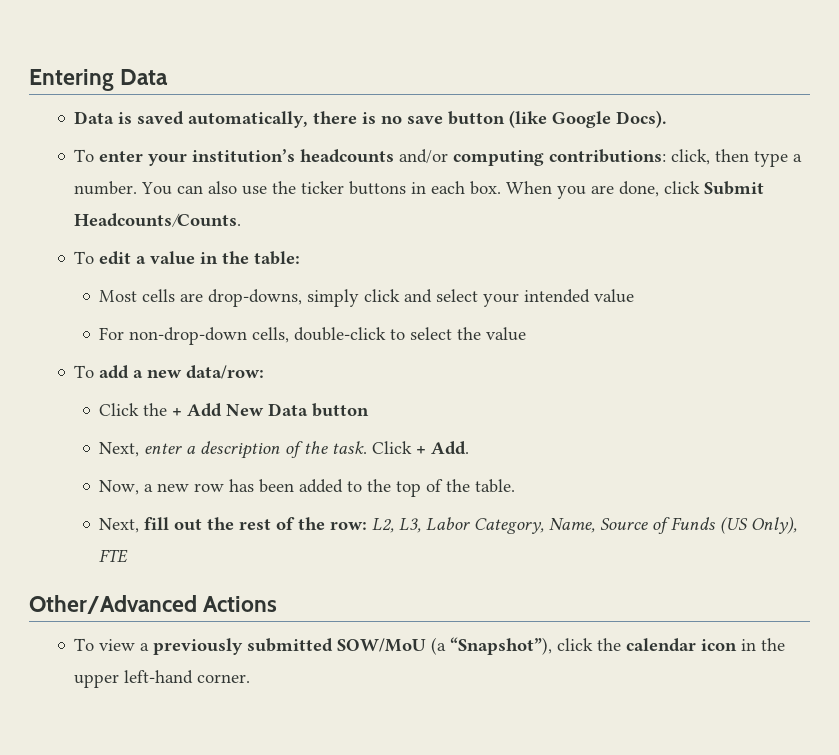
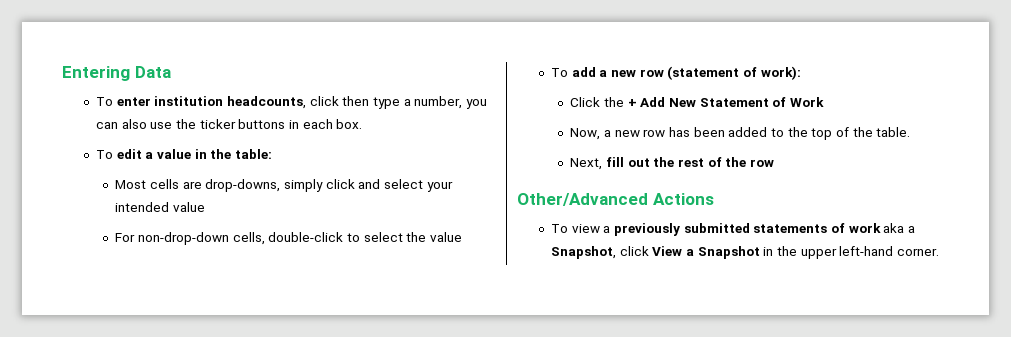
- Data is saved automatically, there is no save button (like Google Docs).
- To enter your institution’s headcounts and/or computing contributions: click, then type a number. You can also use the ticker buttons in each box. When you are done, click Submit Headcounts/Counts.
+ To enter institution headcounts, click then type a number, you can also use the ticker buttons in each box.
- To add a new data/row:
+ To add a new row (statement of work):
- Click the + Add New Data button
- Next, enter a description of the task. Click + Add.
+ Click the + Add New Statement of Work
- Next, fill out the rest of the row: L2, L3, Labor Category, Name, Source of Funds (US Only), FTE
+ Next, fill out the rest of the row
- To view a previously submitted SOW/MoU (a “Snapshot”), click the calendar icon in the upper left-hand corner.
+ To view a previously submitted statements of work aka a Snapshot, click View a Snapshot in the upper left-hand corner.

